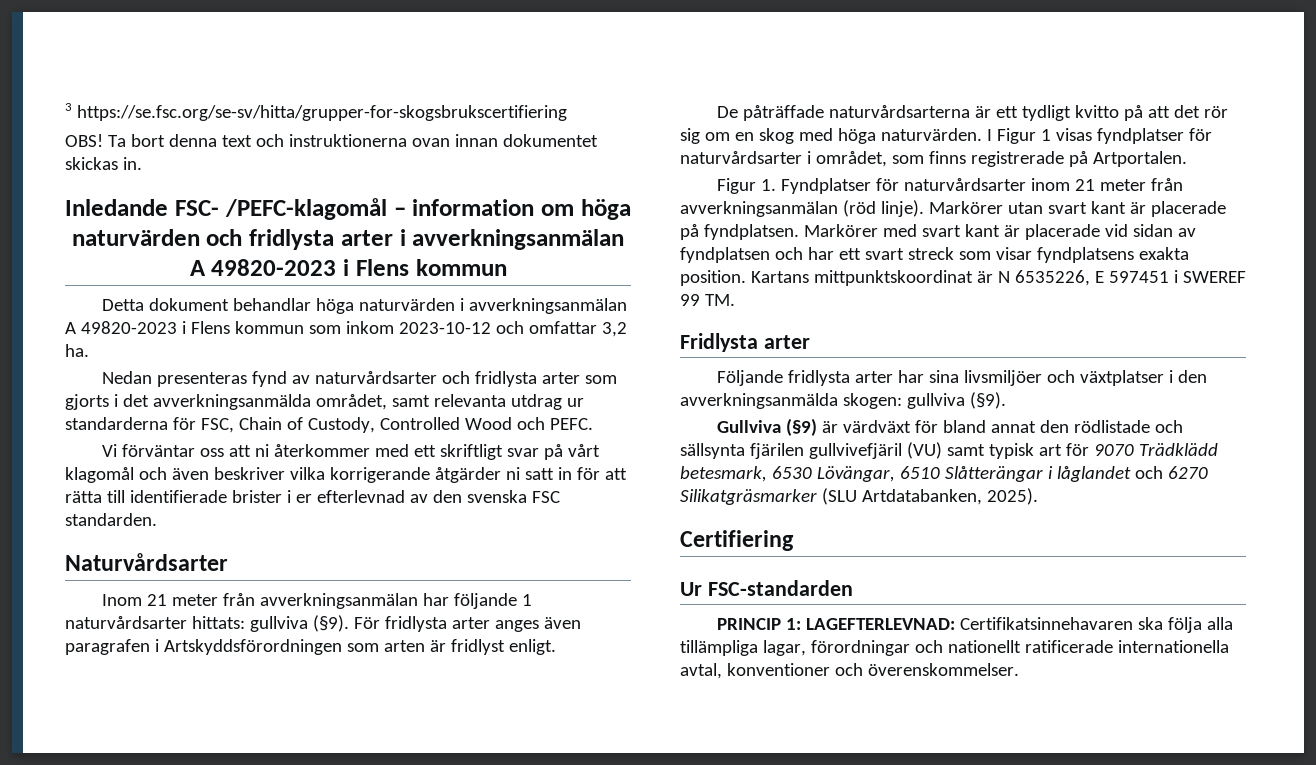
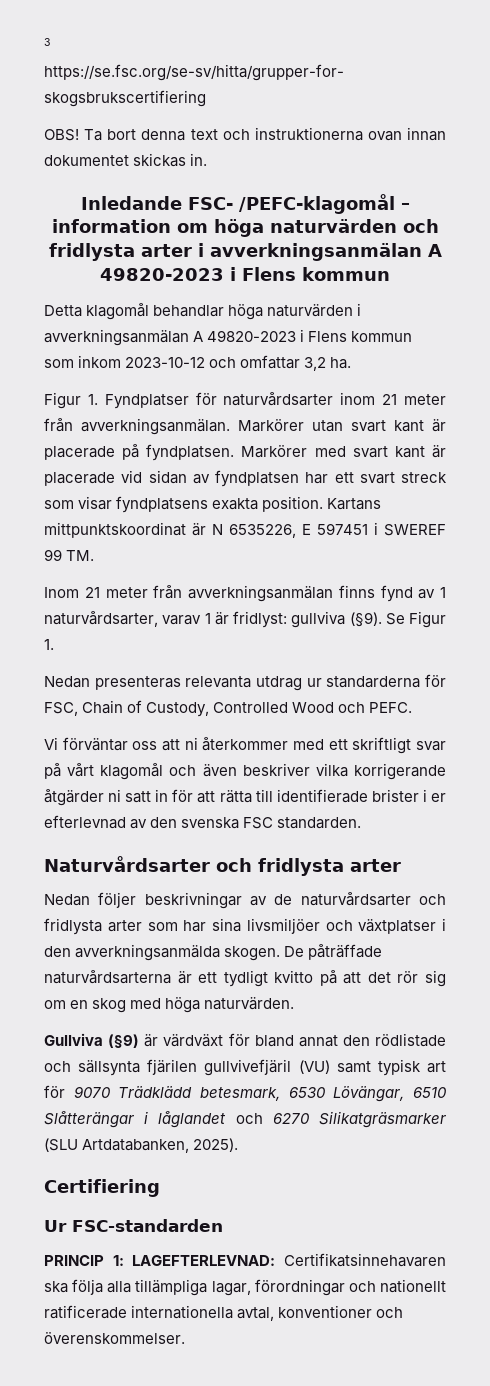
- Detta dokument behandlar höga naturvärden i avverkningsanmälan A 49820-2023 i Flens kommun som inkom 2023-10-12 och omfattar 3,2 ha.
+ Detta klagomål behandlar höga naturvärden i avverkningsanmälan A 49820-2023 i Flens kommun som inkom 2023-10-12 och omfattar 3,2 ha.
- Nedan presenteras fynd av naturvårdsarter och fridlysta arter som gjorts i det avverkningsanmälda området, samt relevanta utdrag ur standarderna för FSC, Chain of Custody, Controlled Wood och PEFC.
+ Figur 1. Fyndplatser för naturvårdsarter inom 21 meter från avverkningsanmälan. Markörer utan svart kant är placerade på fyndplatsen. Markörer med svart kant är placerade vid sidan av fyndplatsen har ett svart streck som visar fyndplatsens exakta position. Kartans mittpunktskoordinat är N 6535226, E 597451 i SWEREF 99 TM.
+ Inom 21 meter från avverkningsanmälan finns fynd av 1 naturvårdsarter, varav 1 är fridlyst: gullviva (§9). Se Figur 1.
+ Nedan presenteras relevanta utdrag ur standarderna för FSC, Chain of Custody, Controlled Wood och PEFC.
- Naturvårdsarter
- Inom 21 meter från avverkningsanmälan har följande 1 naturvårdsarter hittats: gullviva (§9). För fridlysta arter anges även paragrafen i Artskyddsförordningen som arten är fridlyst enligt.
- De påträffade naturvårdsarterna är ett tydligt kvitto på att det rör sig om en skog med höga naturvärden. I Figur 1 visas fyndplatser för naturvårdsarter i området, som finns registrerade på Artportalen.
- Figur 1. Fyndplatser för naturvårdsarter inom 21 meter från avverkningsanmälan (röd linje). Markörer utan svart kant är placerade på fyndplatsen. Markörer med svart kant är placerade vid sidan av fyndplatsen och har ett svart streck som visar fyndplatsens exakta position. Kartans mittpunktskoordinat är N 6535226, E 597451 i SWEREF 99 TM.
- Fridlysta arter
- Följande fridlysta arter har sina livsmiljöer och växtplatser i den avverkningsanmälda skogen: gullviva (§9).
+ Naturvårdsarter och fridlysta arter
+ Nedan följer beskrivningar av de naturvårdsarter och fridlysta arter som har sina livsmiljöer och växtplatser i den avverkningsanmälda skogen. De påträffade naturvårdsarterna är ett tydligt kvitto på att det rör sig om en skog med höga naturvärden.

